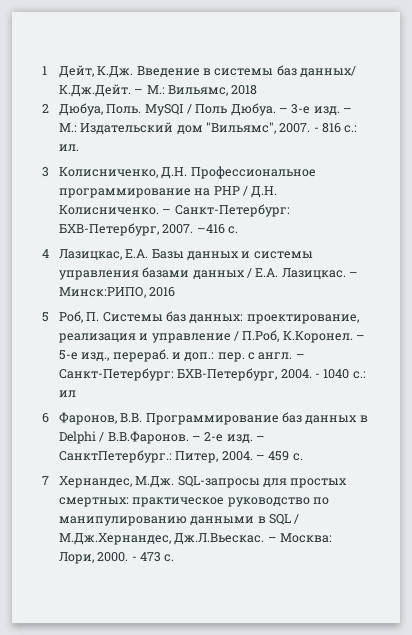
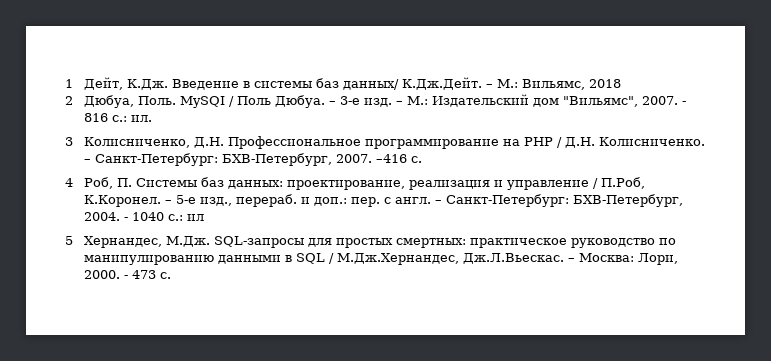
- 4 Лазицкас, Е.А. Базы данных и системы управления базами данных / Е.А. Лазицкас. – Минск:РИПО, 2016
- 5 Роб, П. Системы баз данных: проектирование, реализация и управление / П.Роб, К.Коронел. – 5-е изд., перераб. и доп.: пер. с англ.
+ 4 Роб, П. Системы баз данных: проектирование, реализация и управление / П.Роб, К.Коронел. – 5-е изд., перераб. и доп.: пер. с англ.
- 6 Фаронов, В.В. Программирование баз данных в Delphi / В.В.Фаронов. – 2-е изд. – СанктПетербург.: Питер, 2004. – 459 с.
- 7 Хернандес, М.Дж. SQL-запросы для простых смертных: практическое руководство по манипулированию данными в SQL / М.Дж.Хернандес, Дж.Л.Вьескас. – Москва: Лори, 2000.
+ 5 Хернандес, М.Дж. SQL-запросы для простых смертных: практическое руководство по манипулированию данными в SQL / М.Дж.Хернандес, Дж.Л.Вьескас. – Москва: Лори, 2000.

